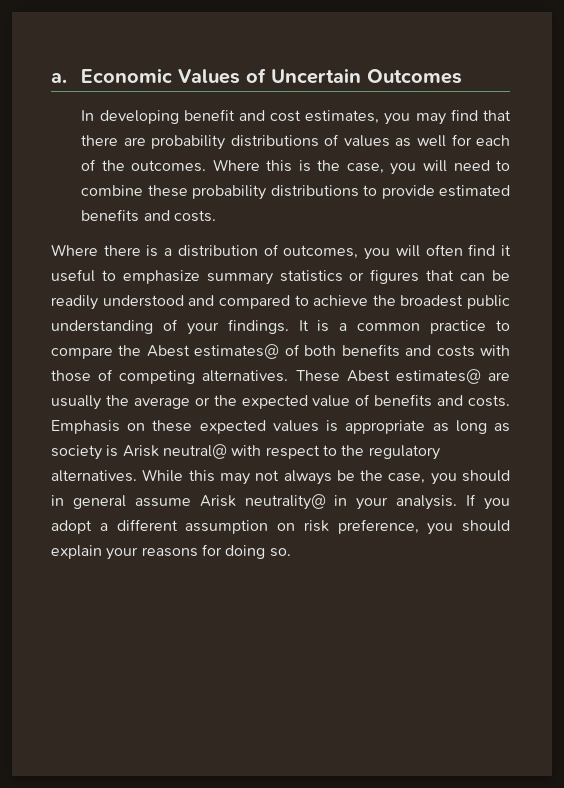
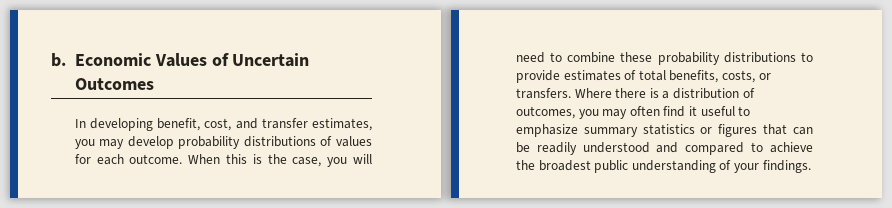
- a.
+ b.
- In developing benefit and cost estimates, you may find that there are probability distributions of values as well for each of the outcomes. Where this is the case, you will need to combine these probability distributions to provide estimated benefits and costs.
- Where there is a distribution of outcomes, you will often find it useful to emphasize summary statistics or figures that can be readily understood and compared to achieve the broadest public understanding of your findings. It is a common practice to compare the Abest estimates@ of both benefits and costs with those of competing alternatives. These Abest estimates@ are usually the average or the expected value of benefits and costs. Emphasis on these expected values is appropriate as long as society is Arisk neutral@ with respect to the regulatory alternatives. While this may not always be the case, you should in general assume Arisk neutrality@ in your analysis. If you adopt a different assumption on risk preference, you should explain your reasons for doing so.
+ In developing benefit, cost, and transfer estimates, you may develop probability distributions of values for each outcome. When this is the case, you will need to combine these probability distributions to provide estimates of total benefits, costs, or transfers. Where there is a distribution of outcomes, you may often find it useful to emphasize summary statistics or figures that can be readily understood and compared to achieve the broadest public understanding of your findings.

